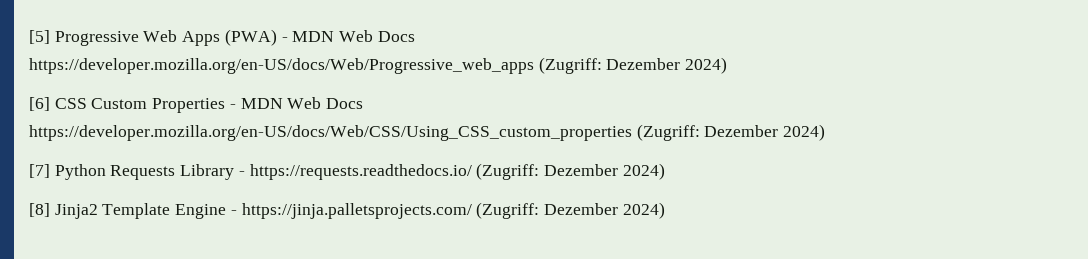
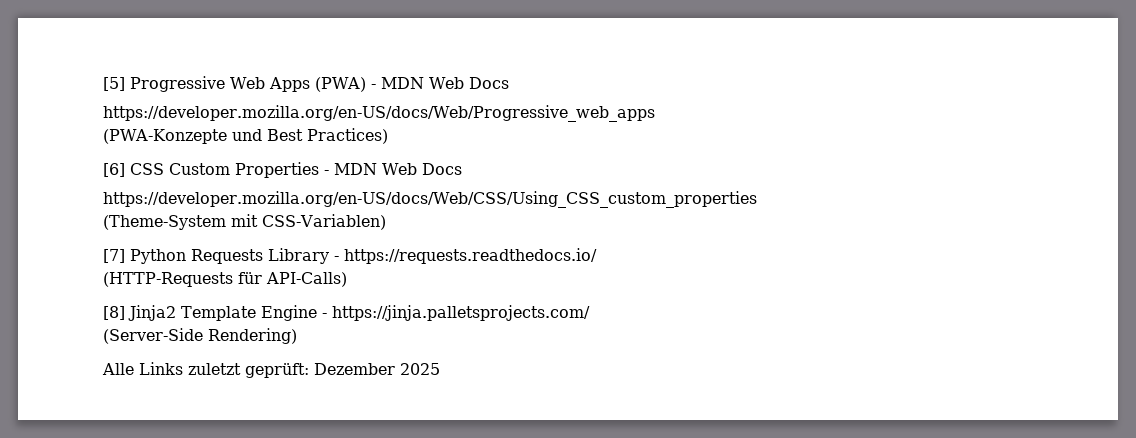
- https://developer.mozilla.org/en-US/docs/Web/Progressive_web_apps (Zugriff: Dezember 2024)
+ https://developer.mozilla.org/en-US/docs/Web/Progressive_web_apps
+ (PWA-Konzepte und Best Practices)
- https://developer.mozilla.org/en-US/docs/Web/CSS/Using_CSS_custom_properties (Zugriff: Dezember 2024)
+ https://developer.mozilla.org/en-US/docs/Web/CSS/Using_CSS_custom_properties
+ (Theme-System mit CSS-Variablen)
- [7] Python Requests Library - https://requests.readthedocs.io/ (Zugriff: Dezember 2024)
+ [7] Python Requests Library - https://requests.readthedocs.io/
+ (HTTP-Requests für API-Calls)
- [8] Jinja2 Template Engine - https://jinja.palletsprojects.com/ (Zugriff: Dezember 2024)
+ [8] Jinja2 Template Engine - https://jinja.palletsprojects.com/
+ (Server-Side Rendering)
+ Alle Links zuletzt geprüft: Dezember 2025

